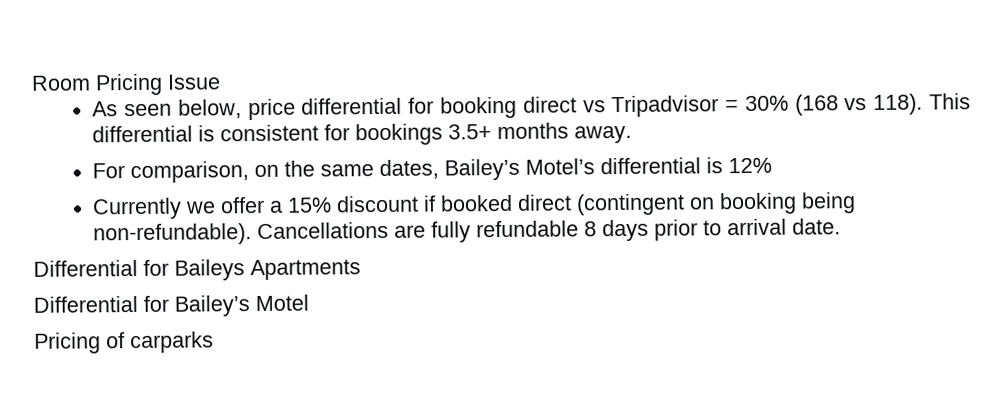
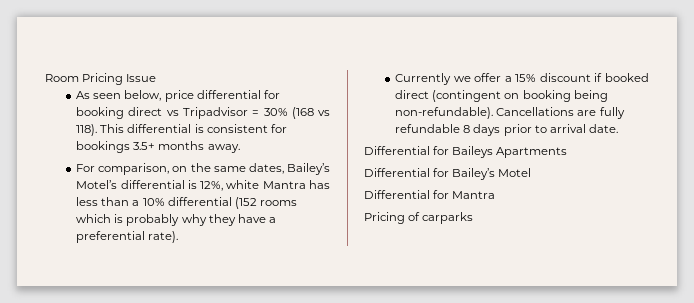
- For comparison, on the same dates, Bailey’s Motel’s differential is 12%
+ For comparison, on the same dates, Bailey’s Motel’s differential is 12%, white Mantra has less than a 10% differential (152 rooms which is probably why they have a preferential rate).
+ Differential for Mantra

